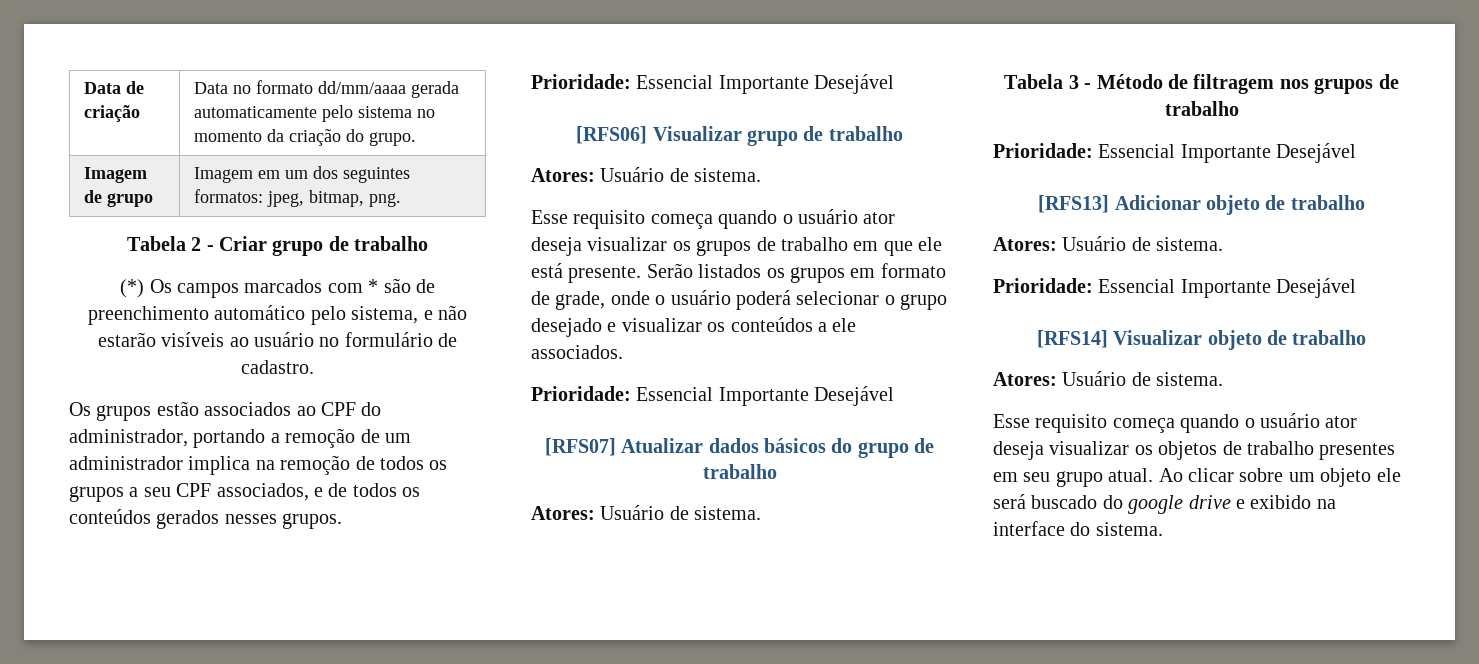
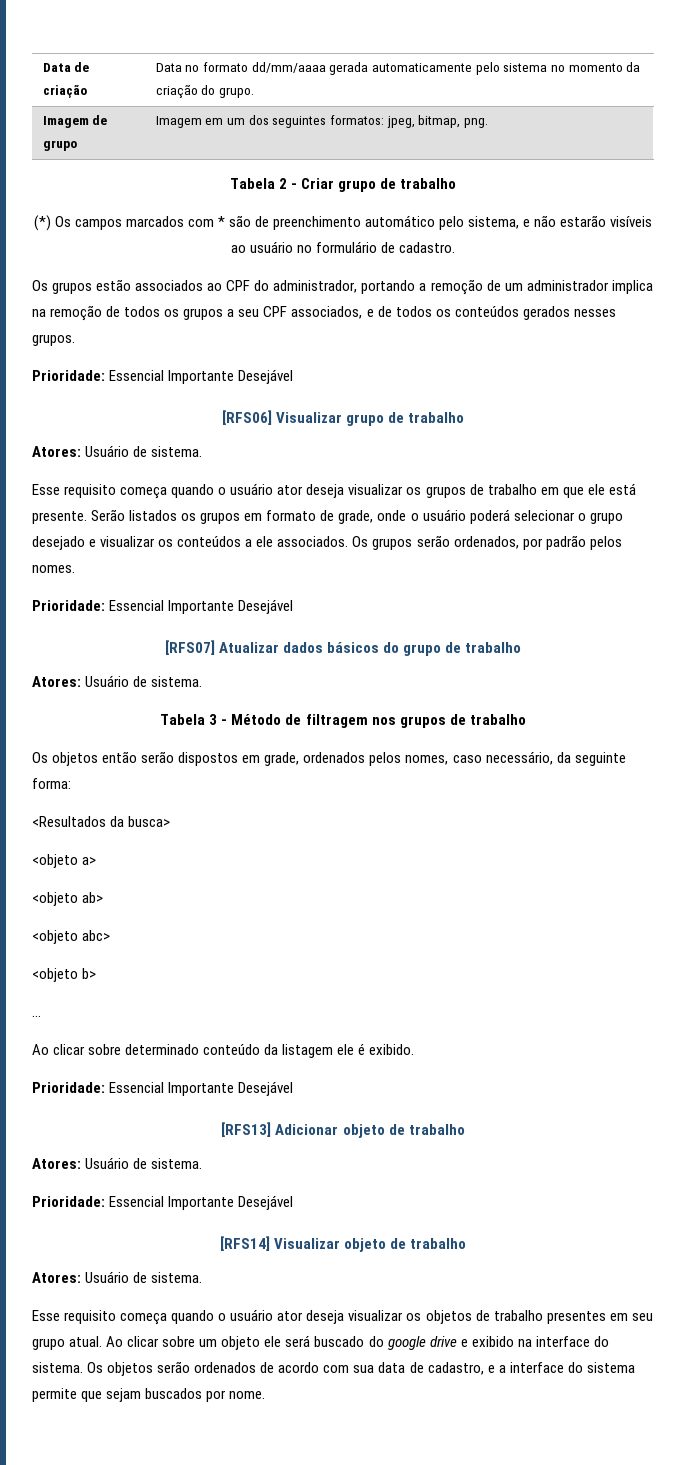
+ Os grupos serão ordenados, por padrão pelos nomes.
+ Os objetos então serão dispostos em grade, ordenados pelos nomes, caso necessário, da seguinte forma:
+ <Resultados da busca>
+ <objeto a>
+ <objeto ab>
+ <objeto abc>
+ <objeto b>
+ ...
+ Ao clicar sobre determinado conteúdo da listagem ele é exibido.
+ Os objetos serão ordenados de acordo com sua data de cadastro, e a interface do sistema permite que sejam buscados por nome.

